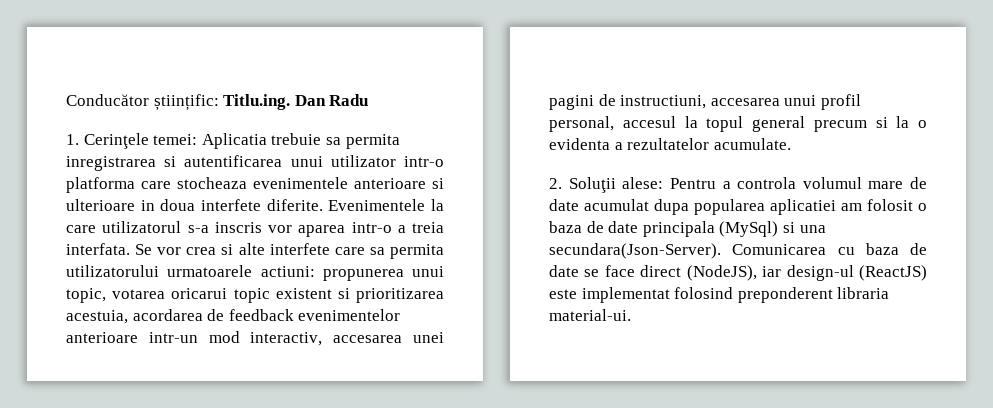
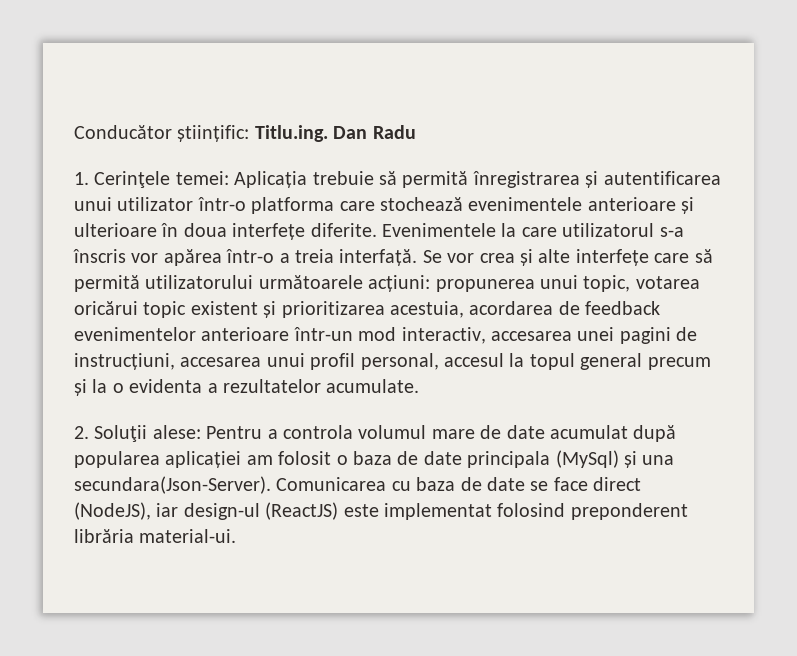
- 1. Cerinţele temei: Aplicatia trebuie sa permita inregistrarea si autentificarea unui utilizator intr-o platforma care stocheaza evenimentele anterioare si ulterioare in doua interfete diferite.
+ 1. Cerinţele temei: Aplicația trebuie să permită înregistrarea și autentificarea unui utilizator într-o platforma care stochează evenimentele anterioare și ulterioare în doua interfețe diferite.
- Evenimentele la care utilizatorul s-a inscris vor aparea intr-o a treia interfata.
+ Evenimentele la care utilizatorul s-a înscris vor apărea într-o a treia interfață.
- Se vor crea si alte interfete care sa permita utilizatorului urmatoarele actiuni: propunerea unui topic, votarea oricarui topic existent si prioritizarea acestuia, acordarea de feedback evenimentelor anterioare intr-un mod interactiv, accesarea unei pagini de instructiuni, accesarea unui profil personal, accesul la topul general precum si la o evidenta a rezultatelor acumulate.
+ Se vor crea și alte interfețe care să permită utilizatorului următoarele acțiuni: propunerea unui topic, votarea oricărui topic existent și prioritizarea acestuia, acordarea de feedback evenimentelor anterioare într-un mod interactiv, accesarea unei pagini de instrucțiuni, accesarea unui profil personal, accesul la topul general precum și la o evidenta a rezultatelor acumulate.
- 2. Soluţii alese: Pentru a controla volumul mare de date acumulat dupa popularea aplicatiei am folosit o baza de date principala (MySql) si una secundara(Json-Server).
+ 2. Soluţii alese: Pentru a controla volumul mare de date acumulat după popularea aplicației am folosit o baza de date principala (MySql) și una secundara(Json-Server).
- Comunicarea cu baza de date se face direct (NodeJS), iar design-ul (ReactJS) este implementat folosind preponderent libraria material-ui.
+ Comunicarea cu baza de date se face direct (NodeJS), iar design-ul (ReactJS) este implementat folosind preponderent librăria material-ui.

